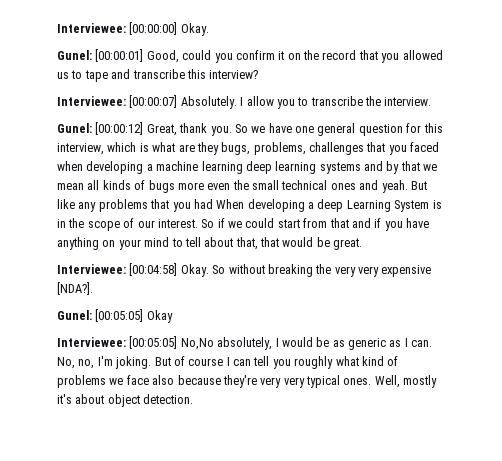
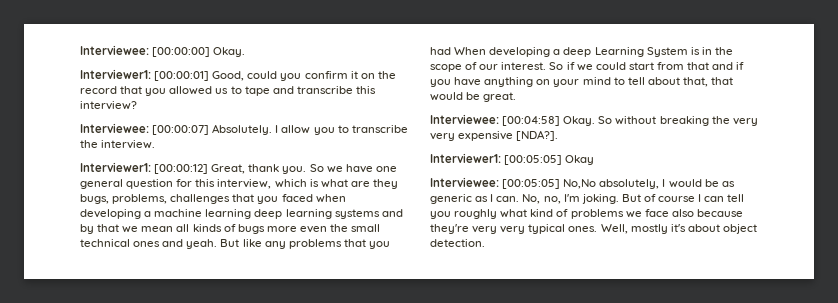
- Gunel: [00:00:01] Good, could you confirm it on the record that you allowed us to tape and transcribe this interview?
+ Interviewer1: [00:00:01] Good, could you confirm it on the record that you allowed us to tape and transcribe this interview?
- Gunel: [00:00:12] Great, thank you.
+ Interviewer1: [00:00:12] Great, thank you.
- Gunel: [00:05:05] Okay
+ Interviewer1: [00:05:05] Okay

